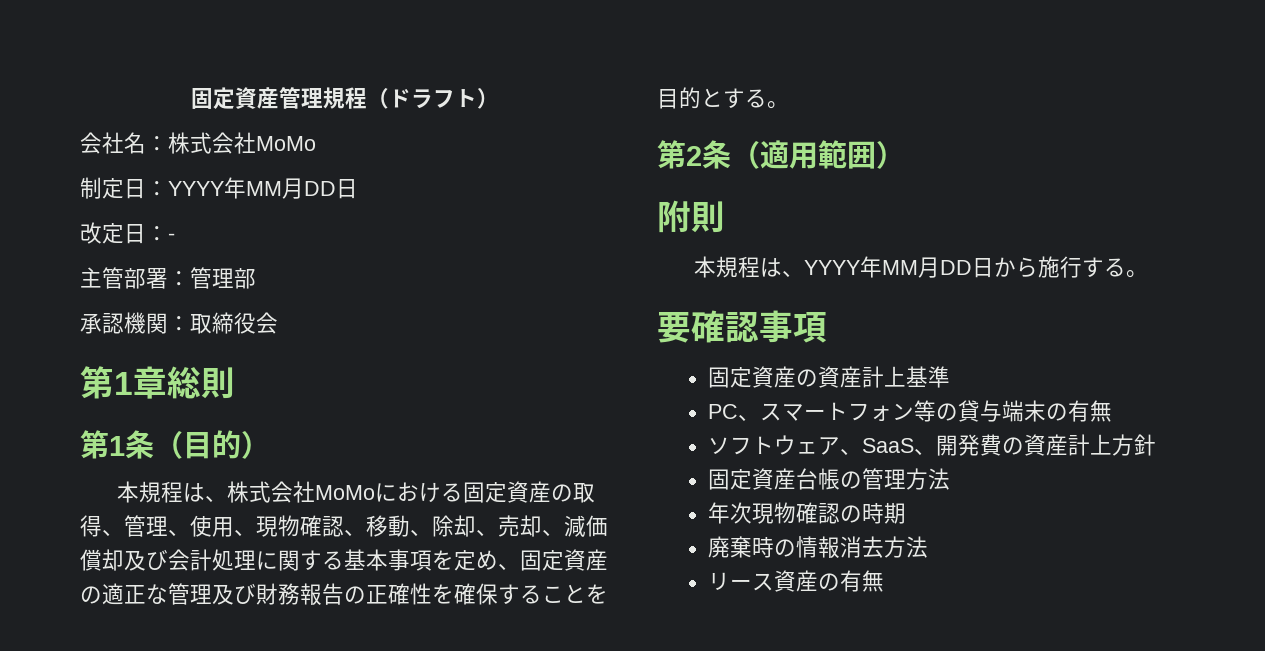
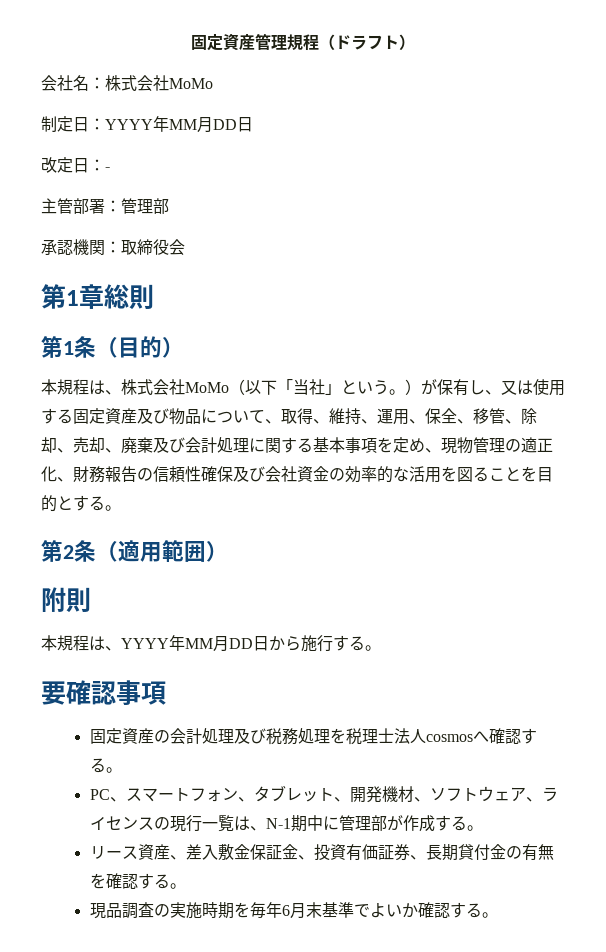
- 本規程は、株式会社MoMoにおける固定資産の取得、管理、使用、現物確認、移動、除却、売却、減価償却及び会計処理に関する基本事項を定め、固定資産の適正な管理及び財務報告の正確性を確保することを目的とする。
+ 本規程は、株式会社MoMo（以下「当社」という。）が保有し、又は使用する固定資産及び物品について、取得、維持、運用、保全、移管、除却、売却、廃棄及び会計処理に関する基本事項を定め、現物管理の適正化、財務報告の信頼性確保及び会社資金の効率的な活用を図ることを目的とする。
- 固定資産の資産計上基準
+ 固定資産の会計処理及び税務処理を税理士法人cosmosへ確認する。
- PC、スマートフォン等の貸与端末の有無
- ソフトウェア、SaaS、開発費の資産計上方針
- 固定資産台帳の管理方法
- 年次現物確認の時期
- 廃棄時の情報消去方法
- リース資産の有無
+ PC、スマートフォン、タブレット、開発機材、ソフトウェア、ライセンスの現行一覧は、N-1期中に管理部が作成する。
+ リース資産、差入敷金保証金、投資有価証券、長期貸付金の有無を確認する。
+ 現品調査の実施時期を毎年6月末基準でよいか確認する。

